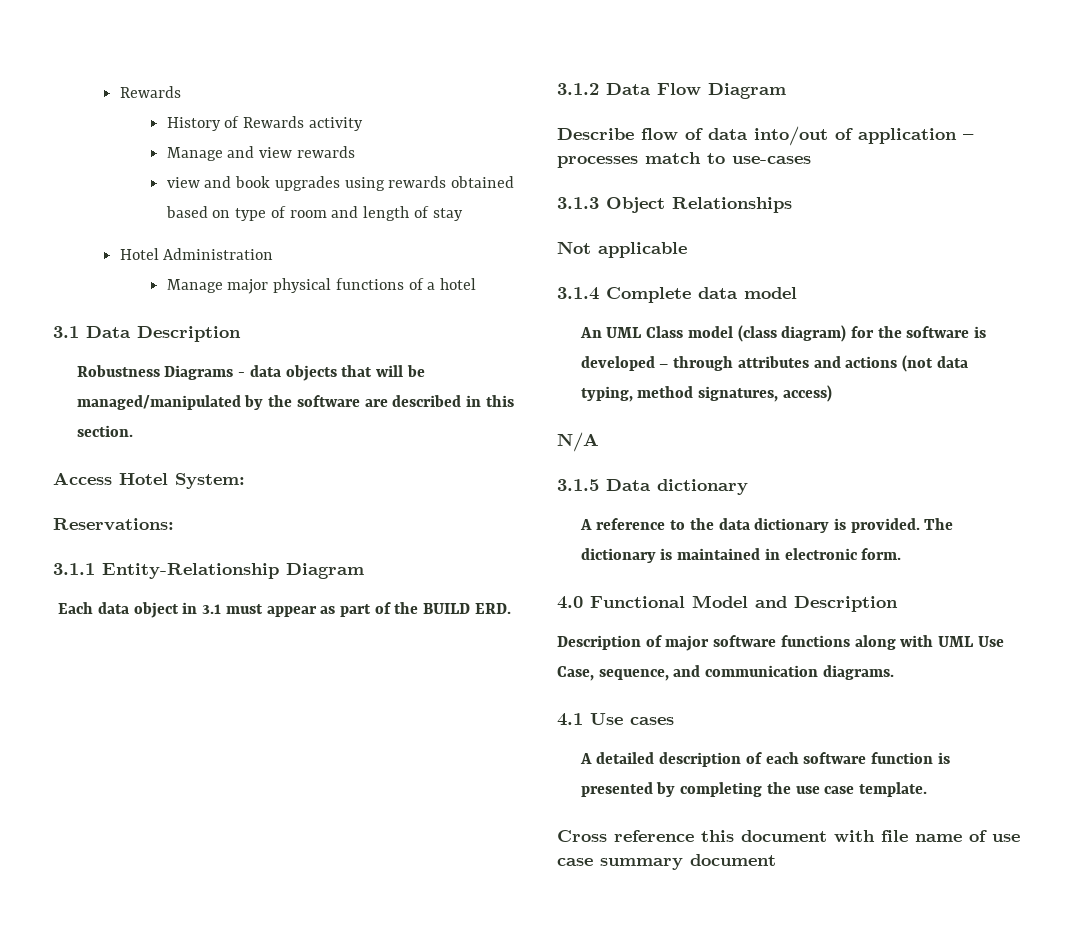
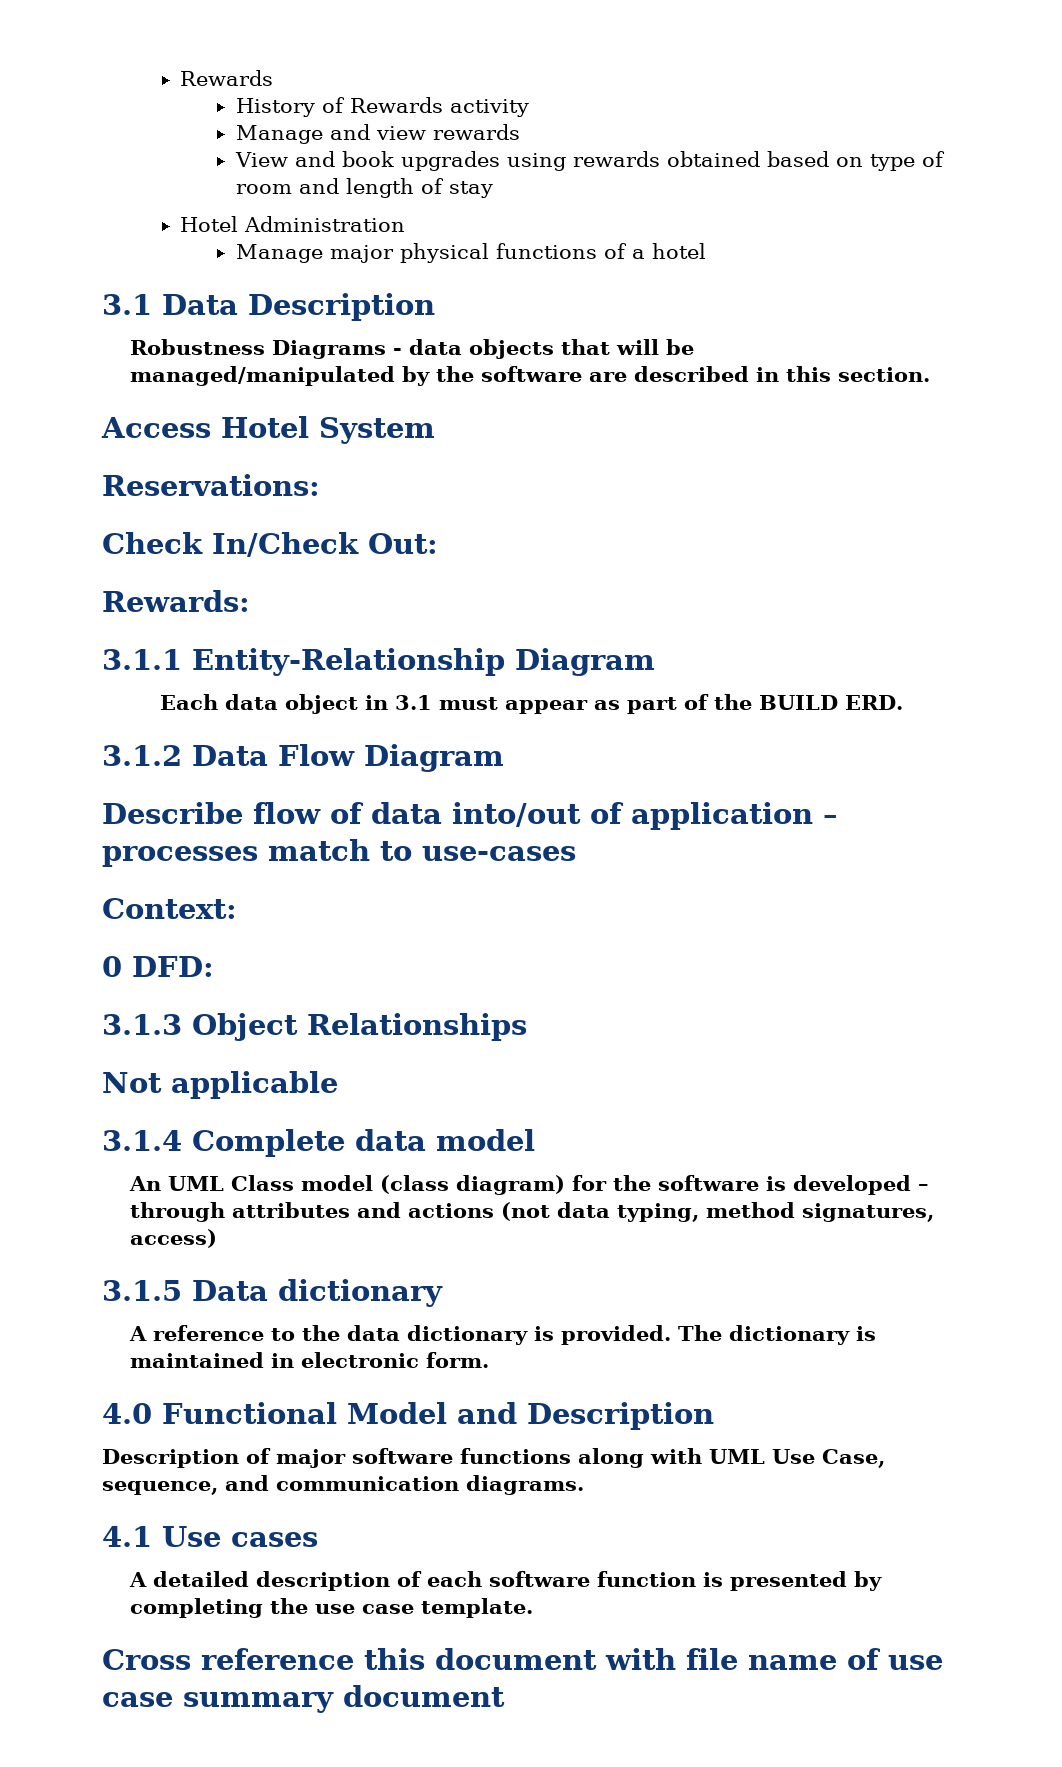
- view and book upgrades using rewards obtained based on type of room and length of stay
+ View and book upgrades using rewards obtained based on type of room and length of stay
- Access Hotel System:
+ Access Hotel System
+ Check In/Check Out:
+ Rewards:
+ Context:
+ 0 DFD:
- N/A

